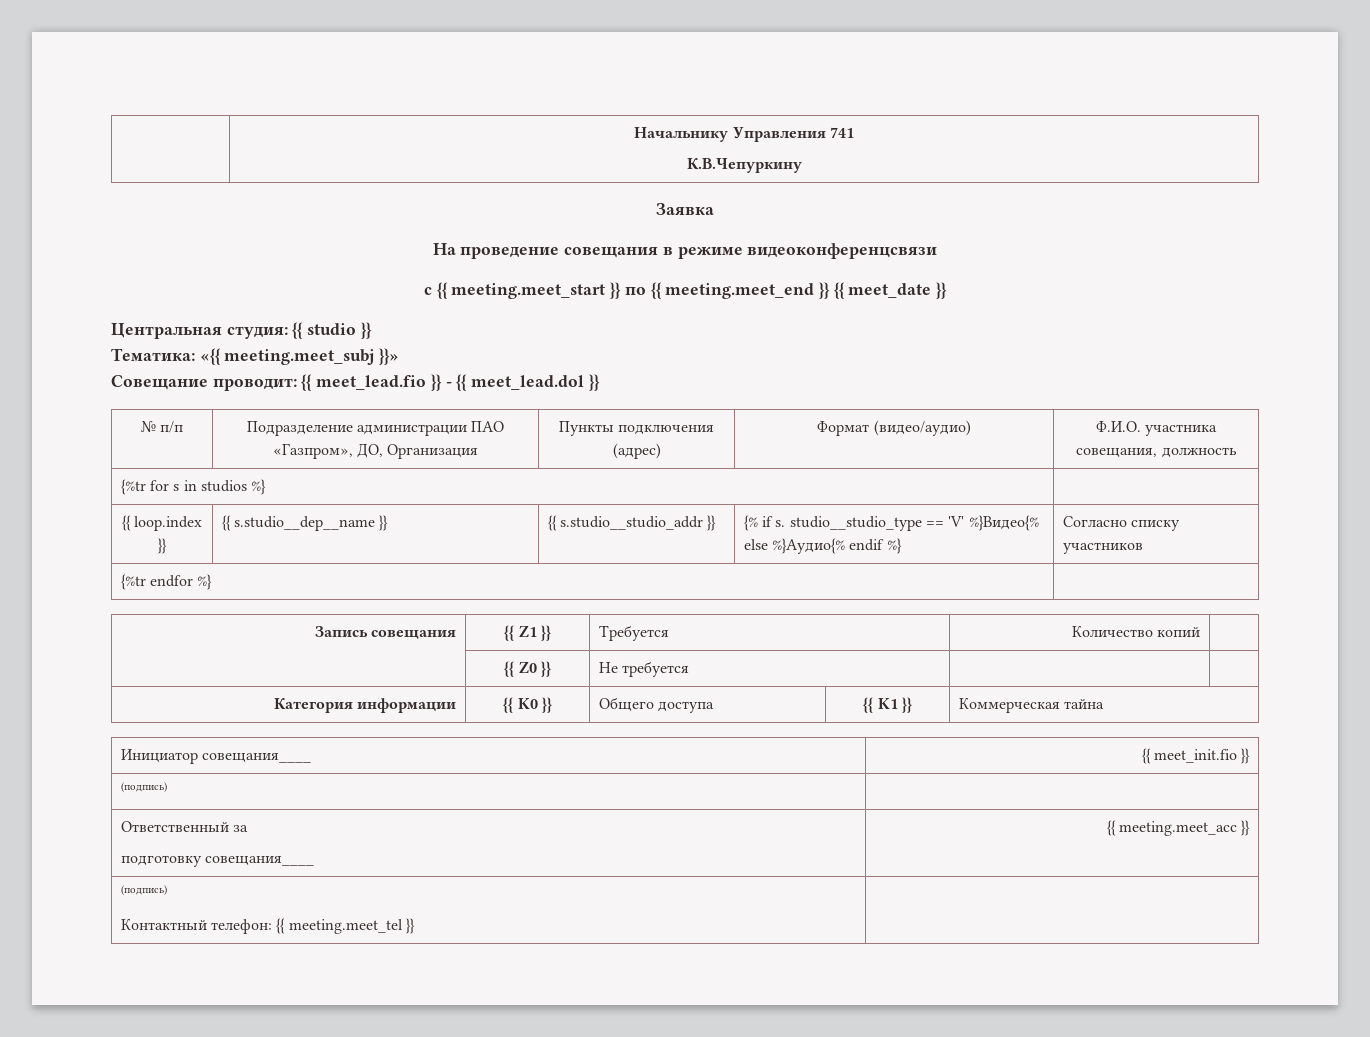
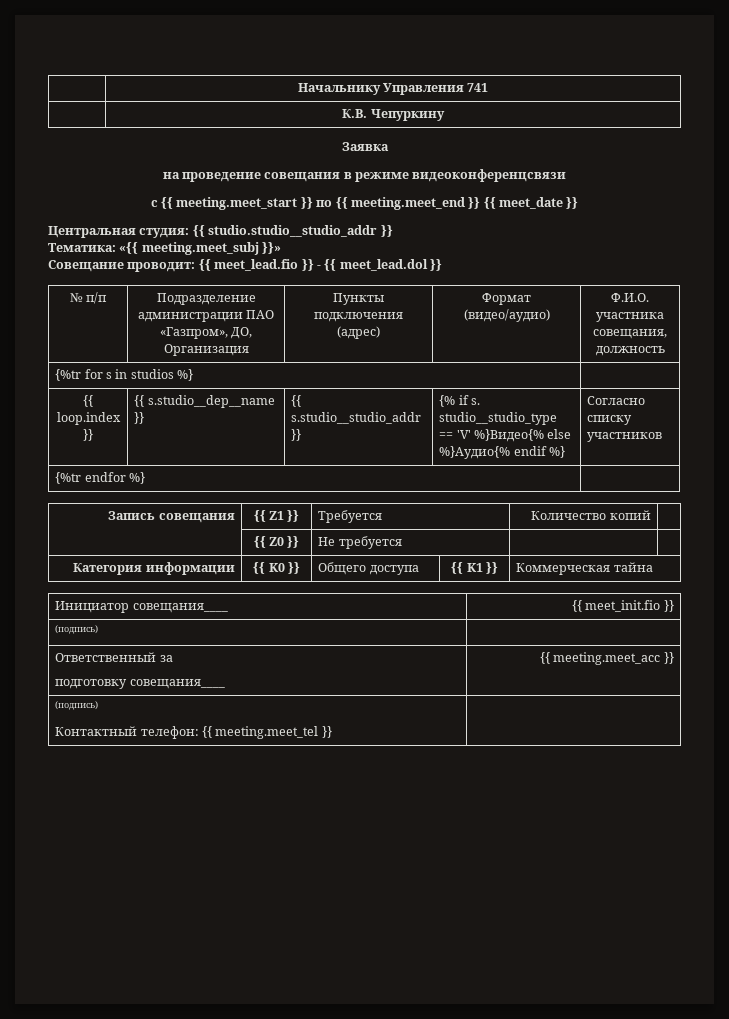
  | Начальнику Управления 741
- К.В.Чепуркину
+ | К.В. Чепуркину
- На проведение совещания в режиме видеоконференцсвязи
+ на проведение совещания в режиме видеоконференцсвязи
- Центральная студия: {{ studio }}
+ Центральная студия: {{ studio.studio__studio_addr }}

